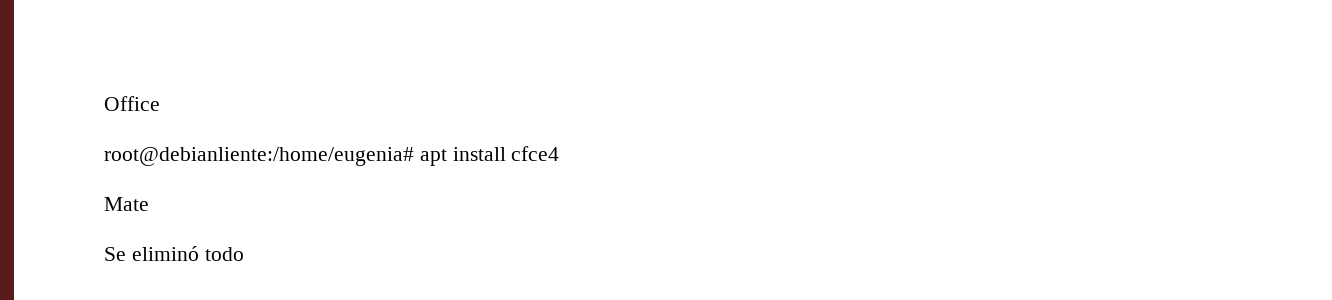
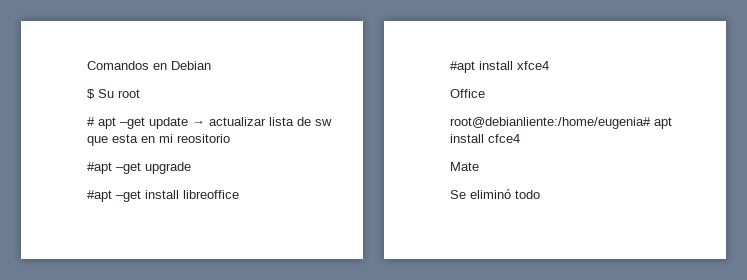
+ Comandos en Debian
+ $ Su root
+ # apt –get update → actualizar lista de sw que esta en mi reositorio
+ #apt –get upgrade
+ #apt –get install libreoffice
+ #apt install xfce4

